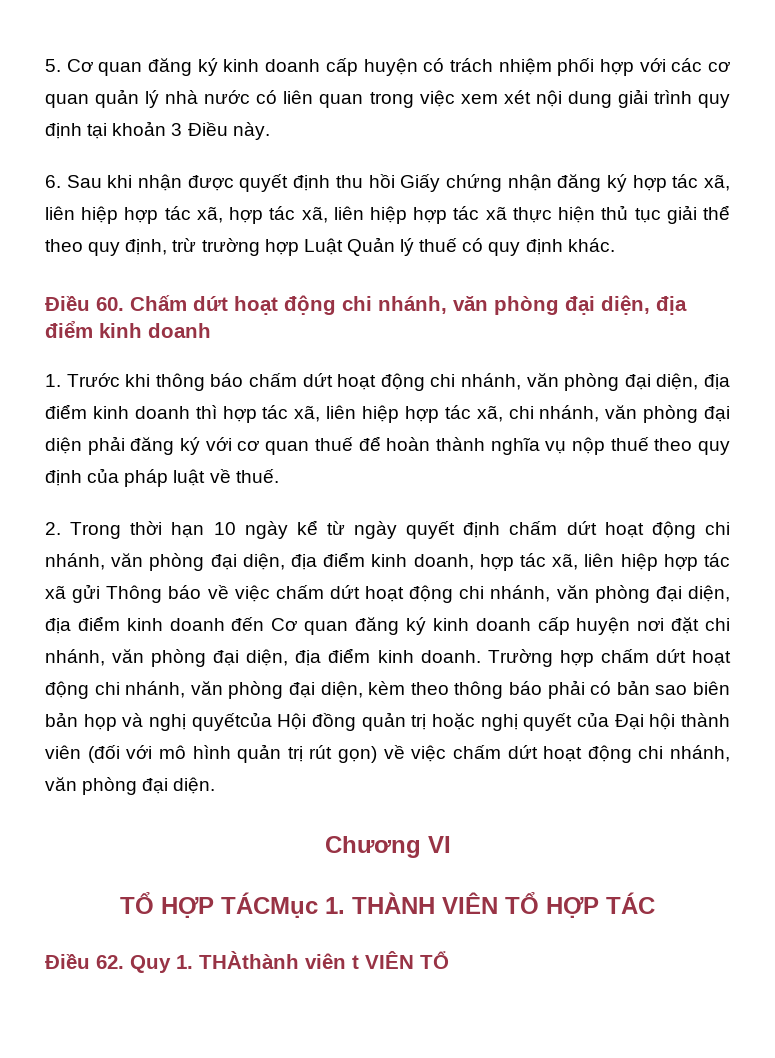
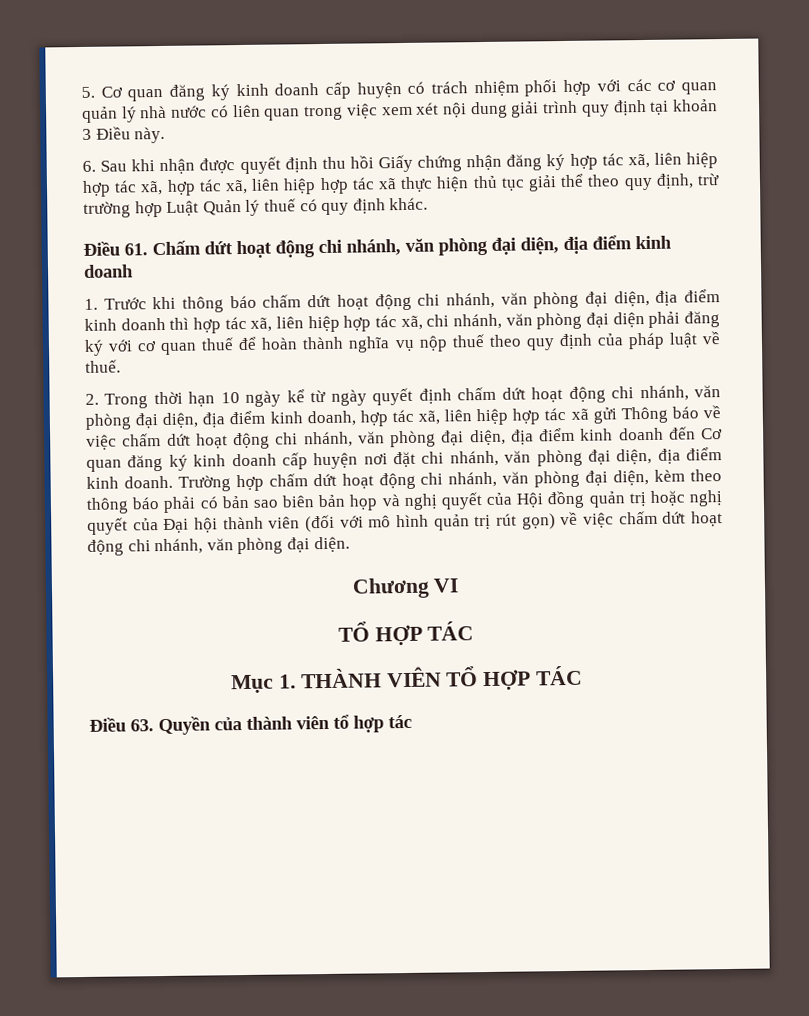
- Điều 60. Chấm dứt hoạt động chi nhánh, văn phòng đại diện, địa điểm kinh doanh
+ Điều 61. Chấm dứt hoạt động chi nhánh, văn phòng đại diện, địa điểm kinh doanh
- Trường hợp chấm dứt hoạt động chi nhánh, văn phòng đại diện, kèm theo thông báo phải có bản sao biên bản họp và nghị quyếtcủa Hội đồng quản trị hoặc nghị quyết của Đại hội thành viên (đối với mô hình quản trị rút gọn) về việc chấm dứt hoạt động chi nhánh, văn phòng đại diện.
+ Trường hợp chấm dứt hoạt động chi nhánh, văn phòng đại diện, kèm theo thông báo phải có bản sao biên bản họp và nghị quyết của Hội đồng quản trị hoặc nghị quyết của Đại hội thành viên (đối với mô hình quản trị rút gọn) về việc chấm dứt hoạt động chi nhánh, văn phòng đại diện.
  Chương VI
- TỔ HỢP TÁCMục 1. THÀNH VIÊN TỔ HỢP TÁC
+ TỔ HỢP TÁC
+ Mục 1. THÀNH VIÊN TỔ HỢP TÁC
- Điều 62. Quy 1. THÀthành viên t VIÊN TỔ
+ Điều 63. Quyền của thành viên tổ hợp tác

